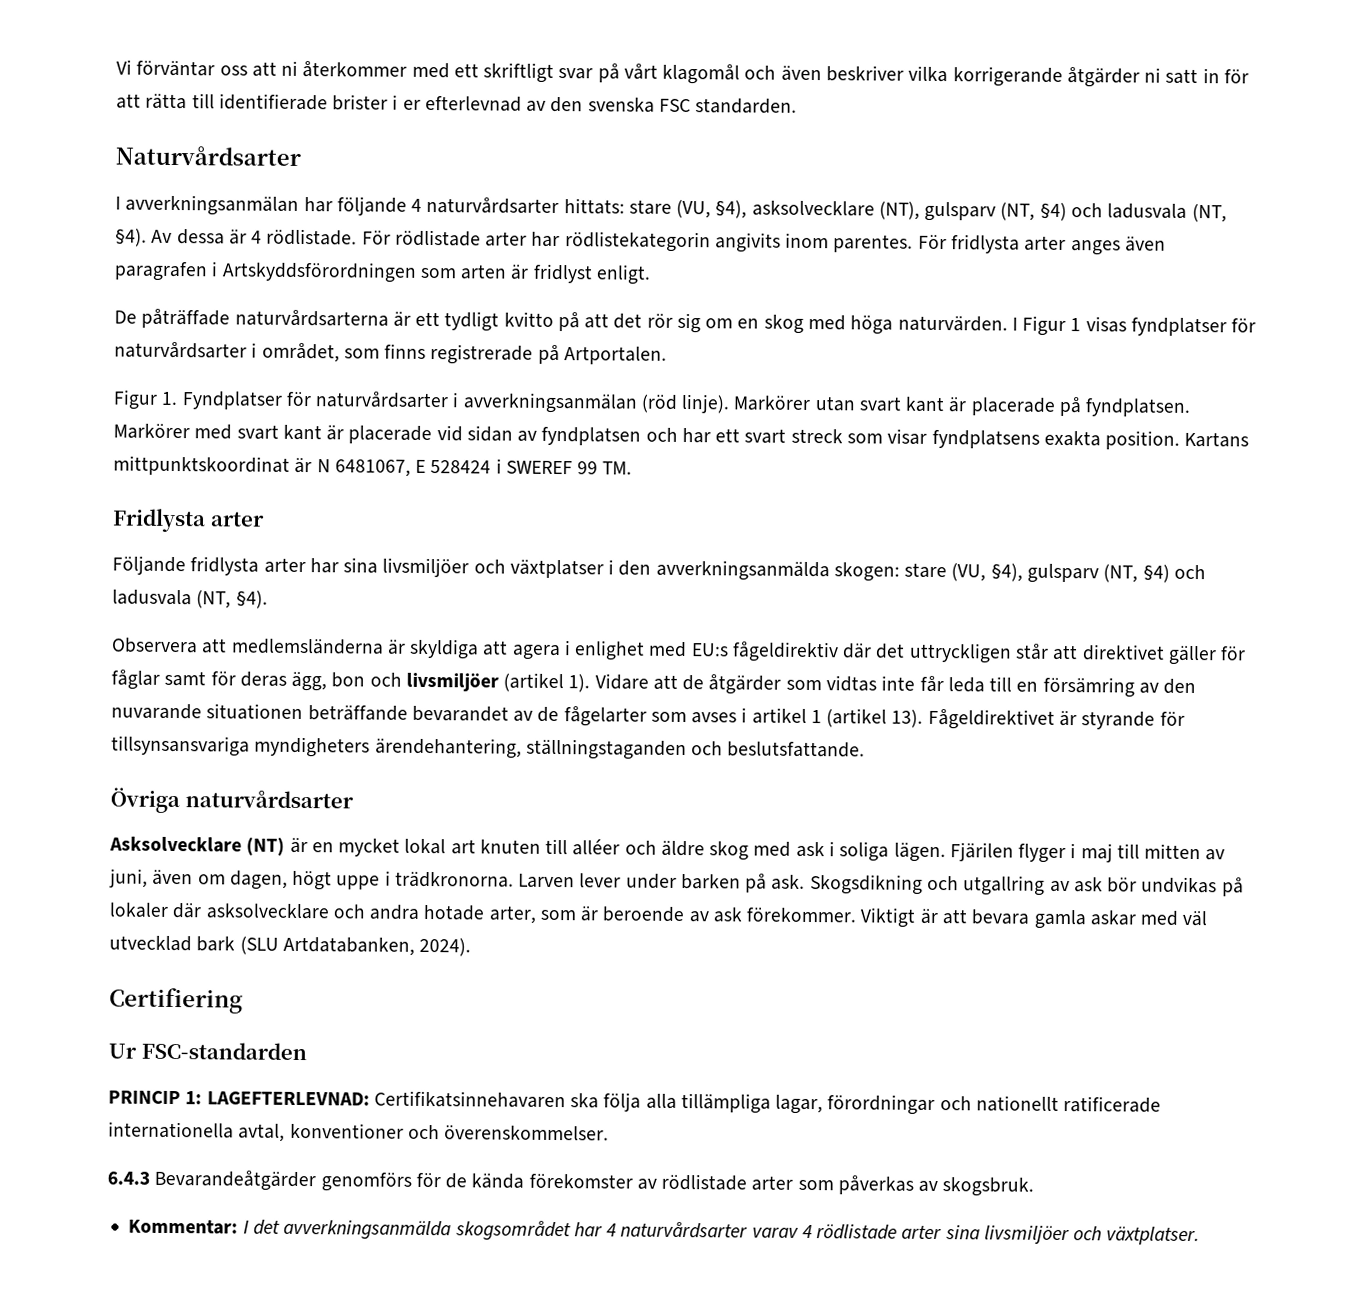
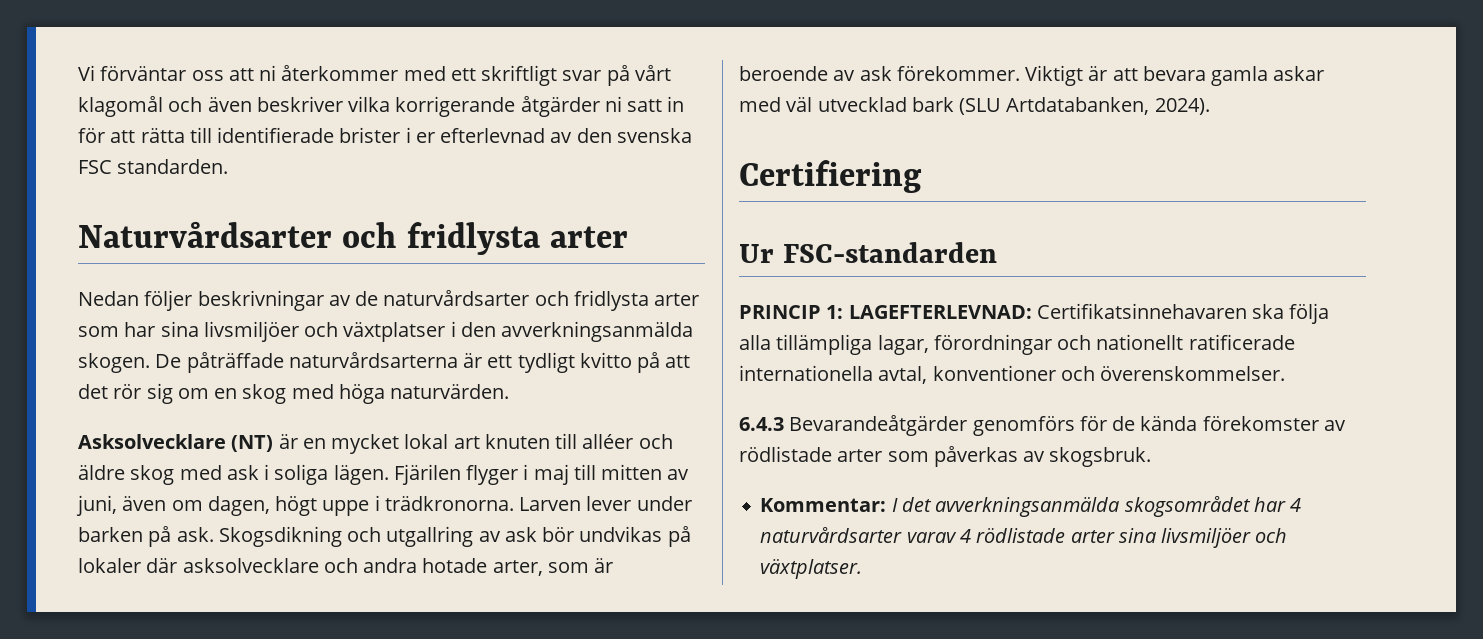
- Naturvårdsarter
- I avverkningsanmälan har följande 4 naturvårdsarter hittats: stare (VU, §4), asksolvecklare (NT), gulsparv (NT, §4) och ladusvala (NT, §4). Av dessa är 4 rödlistade. För rödlistade arter har rödlistekategorin angivits inom parentes. För fridlysta arter anges även paragrafen i Artskyddsförordningen som arten är fridlyst enligt.
- De påträffade naturvårdsarterna är ett tydligt kvitto på att det rör sig om en skog med höga naturvärden. I Figur 1 visas fyndplatser för naturvårdsarter i området, som finns registrerade på Artportalen.
- Figur 1. Fyndplatser för naturvårdsarter i avverkningsanmälan (röd linje). Markörer utan svart kant är placerade på fyndplatsen. Markörer med svart kant är placerade vid sidan av fyndplatsen och har ett svart streck som visar fyndplatsens exakta position. Kartans mittpunktskoordinat är N 6481067, E 528424 i SWEREF 99 TM.
- Fridlysta arter
- Följande fridlysta arter har sina livsmiljöer och växtplatser i den avverkningsanmälda skogen: stare (VU, §4), gulsparv (NT, §4) och ladusvala (NT, §4).
- Observera att medlemsländerna är skyldiga att agera i enlighet med EU:s fågeldirektiv där det uttryckligen står att direktivet gäller för fåglar samt för deras ägg, bon och livsmiljöer (artikel 1). Vidare att de åtgärder som vidtas inte får leda till en försämring av den nuvarande situationen beträffande bevarandet av de fågelarter som avses i artikel 1 (artikel 13). Fågeldirektivet är styrande för tillsynsansvariga myndigheters ärendehantering, ställningstaganden och beslutsfattande.
- Övriga naturvårdsarter
+ Naturvårdsarter och fridlysta arter
+ Nedan följer beskrivningar av de naturvårdsarter och fridlysta arter som har sina livsmiljöer och växtplatser i den avverkningsanmälda skogen. De påträffade naturvårdsarterna är ett tydligt kvitto på att det rör sig om en skog med höga naturvärden.

